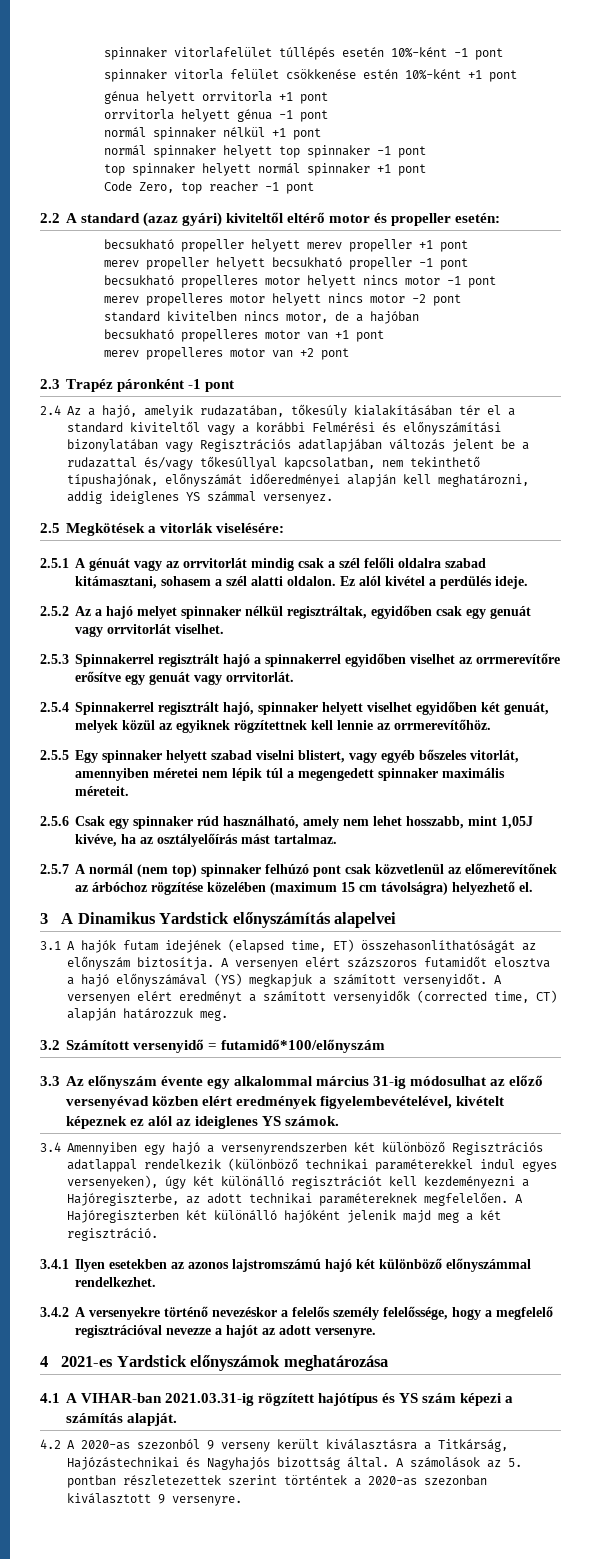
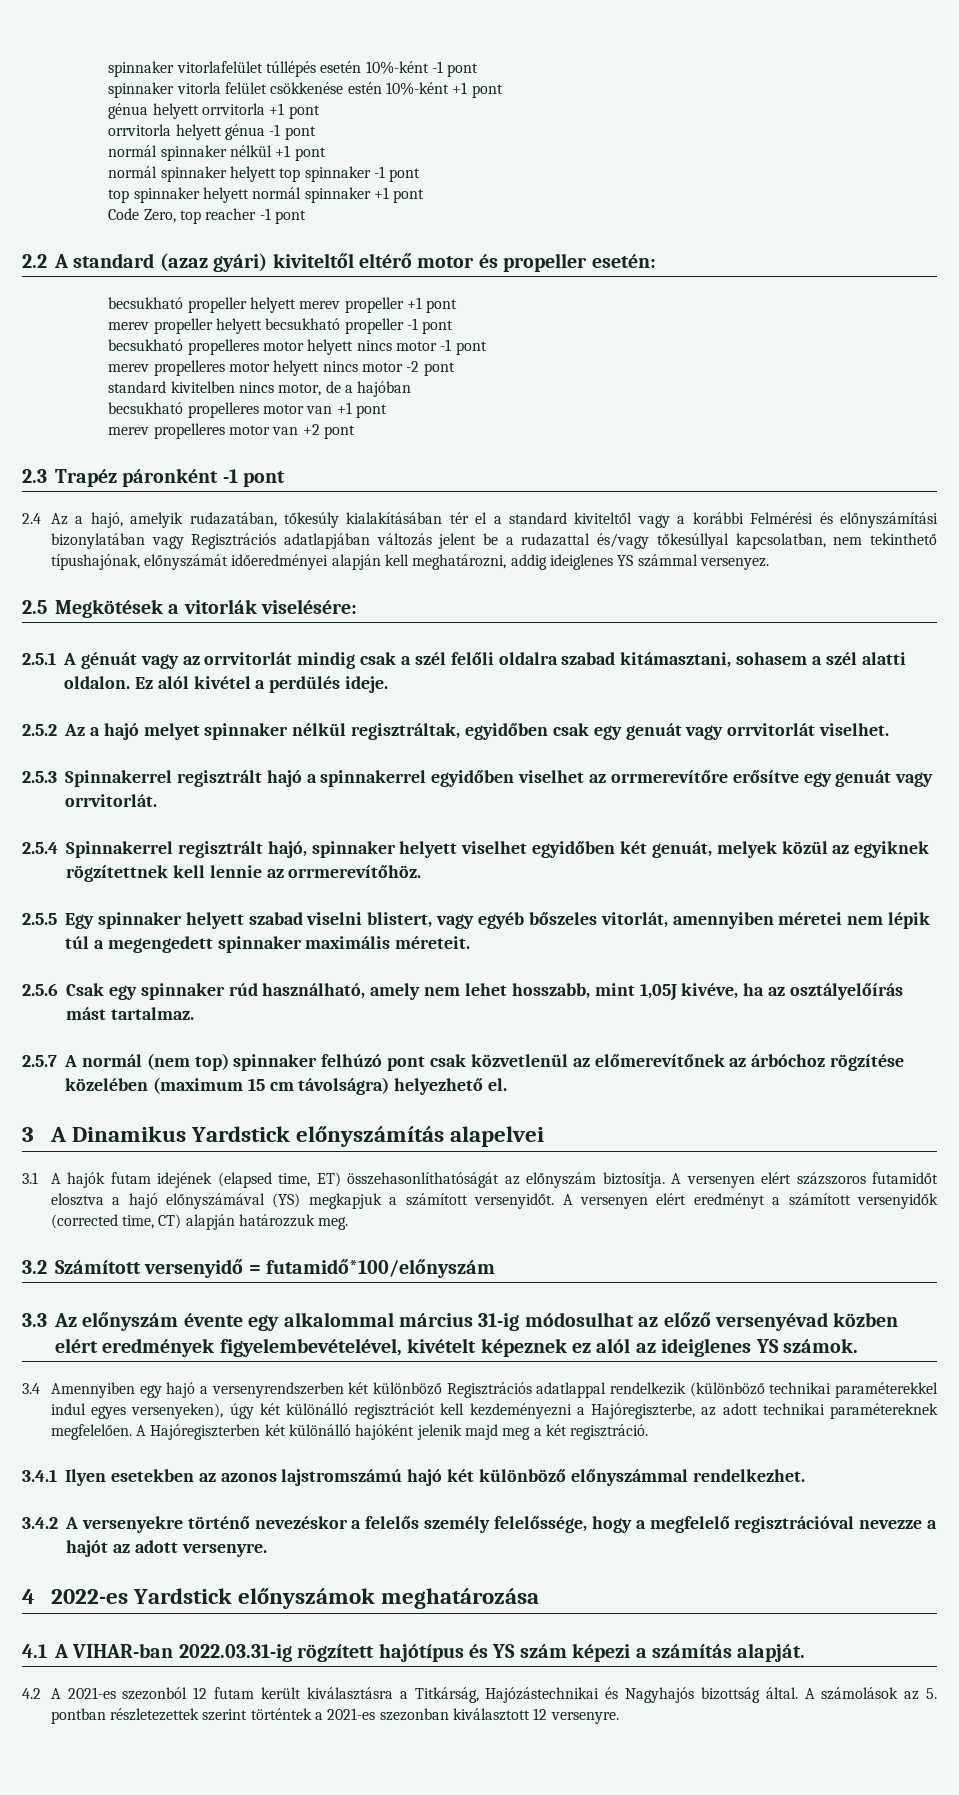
- 4 2021-es Yardstick előnyszámok meghatározása
+ 4 2022-es Yardstick előnyszámok meghatározása
- 4.1 A VIHAR-ban 2021.03.31-ig rögzített hajótípus és YS szám képezi a számítás alapját.
+ 4.1 A VIHAR-ban 2022.03.31-ig rögzített hajótípus és YS szám képezi a számítás alapját.
- 4.2 A 2020-as szezonból 9 verseny került kiválasztásra a Titkárság, Hajózástechnikai és Nagyhajós bizottság által.
+ 4.2 A 2021-es szezonból 12 futam került kiválasztásra a Titkárság, Hajózástechnikai és Nagyhajós bizottság által.
- A számolások az 5. pontban részletezettek szerint történtek a 2020-as szezonban kiválasztott 9 versenyre.
+ A számolások az 5. pontban részletezettek szerint történtek a 2021-es szezonban kiválasztott 12 versenyre.

